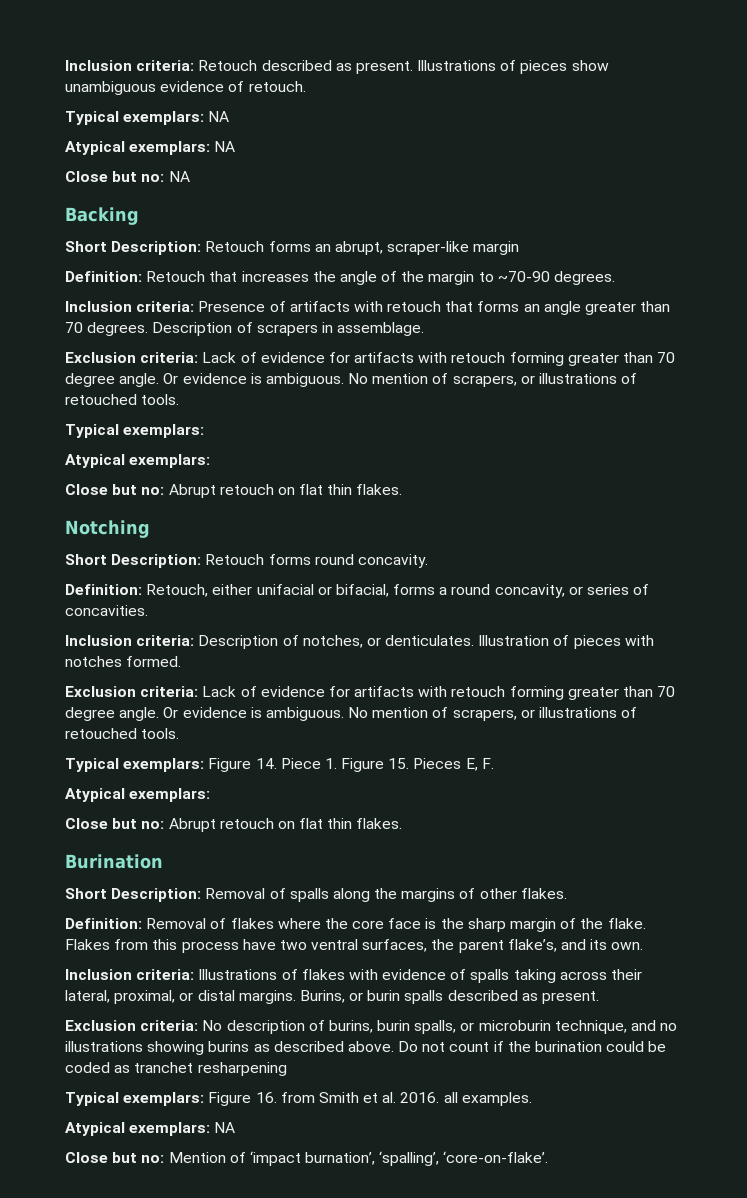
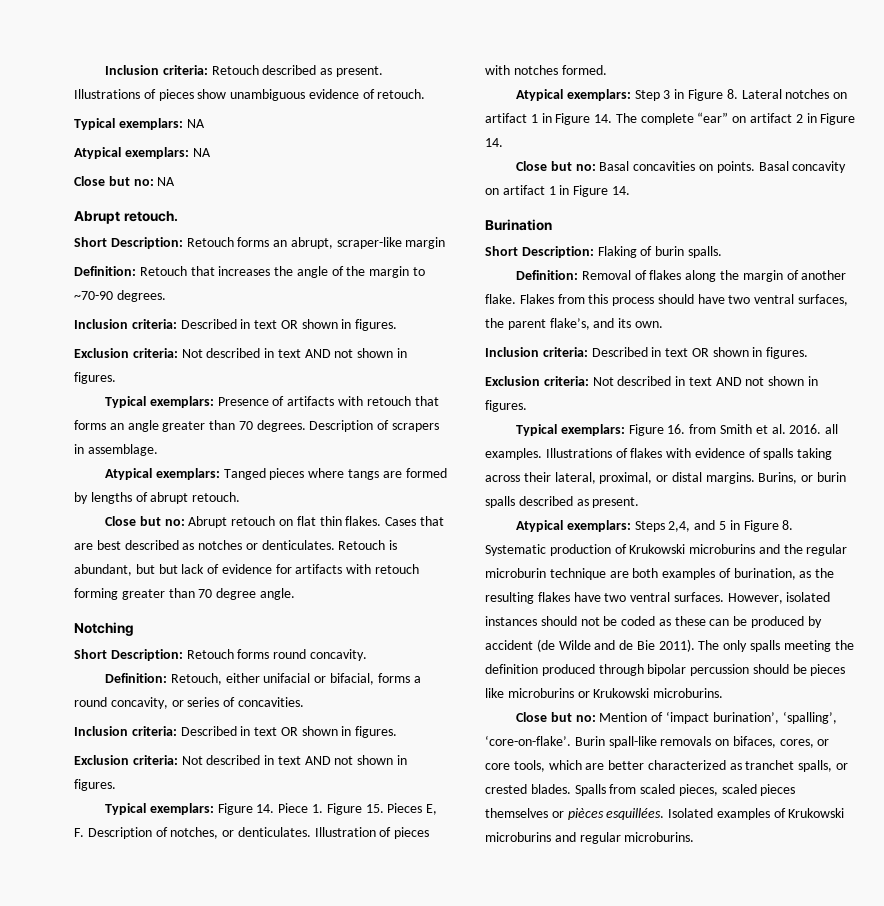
- Backing
+ Abrupt retouch.
  Definition: Retouch that increases the angle of the margin to ~70-90 degrees.
- Inclusion criteria: Presence of artifacts with retouch that forms an angle greater than 70 degrees.
+ Inclusion criteria: Described in text OR shown in figures.
+ Exclusion criteria: Not described in text AND not shown in figures.
+ Typical exemplars: Presence of artifacts with retouch that forms an angle greater than 70 degrees.
  Description of scrapers in assemblage.
- Exclusion criteria: Lack of evidence for artifacts with retouch forming greater than 70 degree angle. Or evidence is ambiguous. No mention of scrapers, or illustrations of retouched tools.
- Typical exemplars:
- Atypical exemplars:
- Close but no: Abrupt retouch on flat thin flakes.
+ Atypical exemplars: Tanged pieces where tangs are formed by lengths of abrupt retouch.
+ Close but no: Abrupt retouch on flat thin flakes. Cases that are best described as notches or denticulates. Retouch is abundant, but but lack of evidence for artifacts with retouch forming greater than 70 degree angle.
  Definition: Retouch, either unifacial or bifacial, forms a round concavity, or series of concavities.
- Inclusion criteria: Description of notches, or denticulates.
+ Inclusion criteria: Described in text OR shown in figures.
+ Exclusion criteria: Not described in text AND not shown in figures.
+ Typical exemplars: Figure 14. Piece 1. Figure 15. Pieces E, F. Description of notches, or denticulates.
  Illustration of pieces with notches formed.
- Exclusion criteria: Lack of evidence for artifacts with retouch forming greater than 70 degree angle. Or evidence is ambiguous. No mention of scrapers, or illustrations of retouched tools.
- Typical exemplars: Figure 14. Piece 1. Figure 15. Pieces E, F.
- Atypical exemplars:
- Close but no: Abrupt retouch on flat thin flakes.
+ Atypical exemplars: Step 3 in Figure 8. Lateral notches on artifact 1 in Figure 14. The complete “ear” on artifact 2 in Figure 14.
+ Close but no: Basal concavities on points. Basal concavity on artifact 1 in Figure 14.
  Burination
- Short Description: Removal of spalls along the margins of other flakes.
- Definition: Removal of flakes where the core face is the sharp margin of the flake.
+ Short Description: Flaking of burin spalls.
+ Definition: Removal of flakes along the margin of another flake.
- Flakes from this process have two ventral surfaces, the parent flake’s, and its own.
- Inclusion criteria: Illustrations of flakes with evidence of spalls taking across their lateral, proximal, or distal margins.
+ Flakes from this process should have two ventral surfaces, the parent flake’s, and its own.
+ Inclusion criteria: Described in text OR shown in figures.
+ Exclusion criteria: Not described in text AND not shown in figures.
+ Typical exemplars: Figure 16. from Smith et al. 2016. all examples. Illustrations of flakes with evidence of spalls taking across their lateral, proximal, or distal margins.
- Exclusion criteria: No description of burins, burin spalls, or microburin technique, and no illustrations showing burins as described above. Do not count if the burination could be coded as tranchet resharpening
- Typical exemplars: Figure 16. from Smith et al. 2016. all examples.
- Atypical exemplars: NA
+ Atypical exemplars: Steps 2,4, and 5 in Figure 8. Systematic production of Krukowski microburins and the regular microburin technique are both examples of burination, as the resulting flakes have two ventral surfaces. However, isolated instances should not be coded as these can be produced by accident (de Wilde and de Bie 2011). The only spalls meeting the definition produced through bipolar percussion should be pieces like microburins or Krukowski microburins.
- Close but no: Mention of ‘impact burnation’, ‘spalling’, ‘core-on-flake’.
+ Close but no: Mention of ‘impact burination’, ‘spalling’, ‘core-on-flake’.
+ Burin spall-like removals on bifaces, cores, or core tools, which are better characterized as tranchet spalls, or crested blades. Spalls from scaled pieces, scaled pieces themselves or pièces esquillées. Isolated examples of Krukowski microburins and regular microburins.

